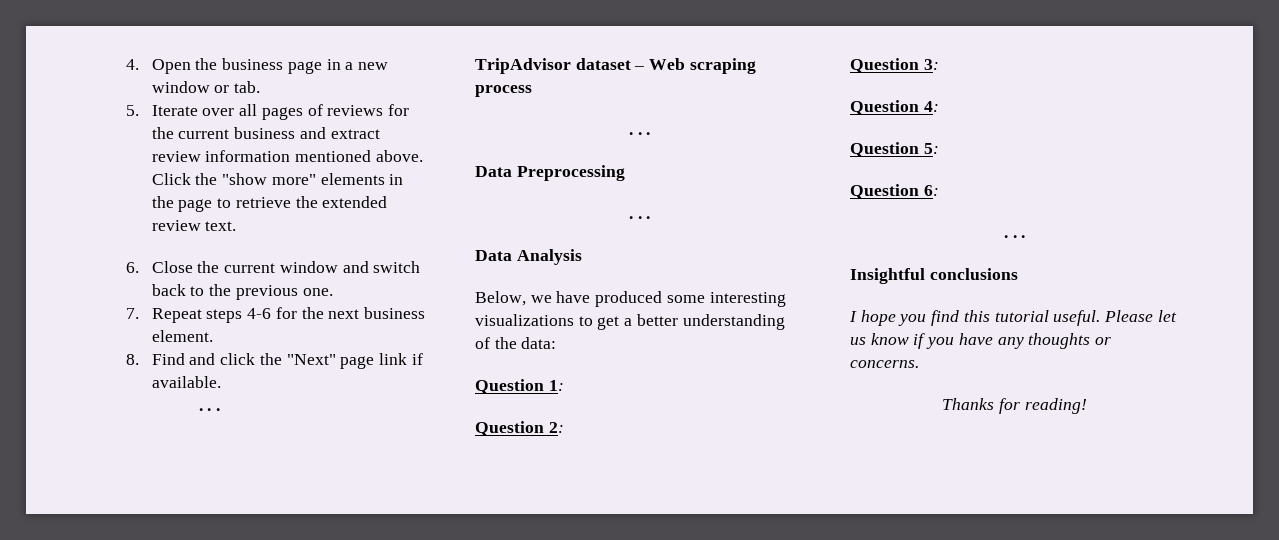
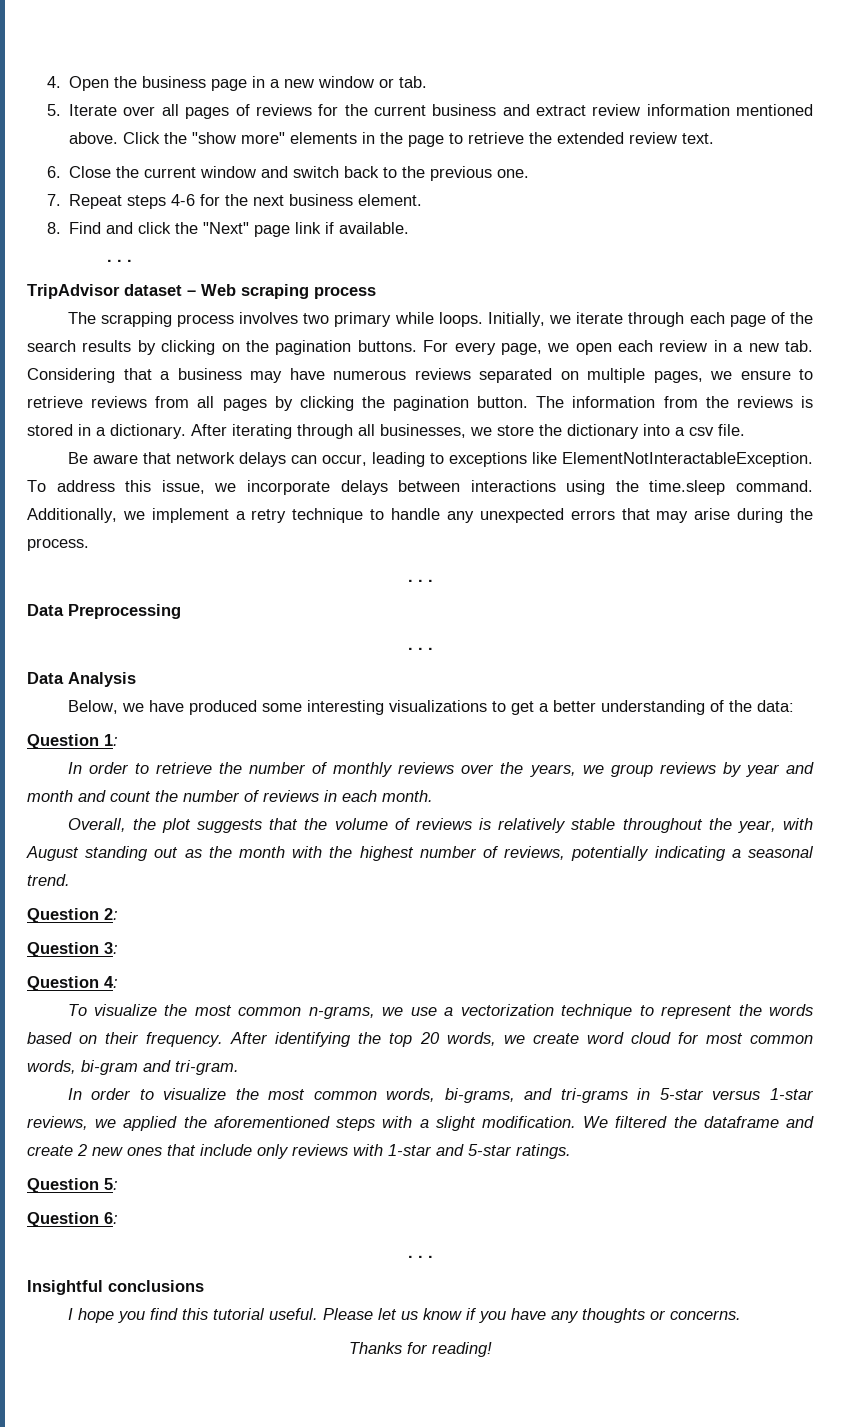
+ The scrapping process involves two primary while loops. Initially, we iterate through each page of the search results by clicking on the pagination buttons. For every page, we open each review in a new tab. Considering that a business may have numerous reviews separated on multiple pages, we ensure to retrieve reviews from all pages by clicking the pagination button. The information from the reviews is stored in a dictionary. After iterating through all businesses, we store the dictionary into a csv file.
+ Be aware that network delays can occur, leading to exceptions like ElementNotInteractableException. To address this issue, we incorporate delays between interactions using the time.sleep command. Additionally, we implement a retry technique to handle any unexpected errors that may arise during the process.
+ In order to retrieve the number of monthly reviews over the years, we group reviews by year and month and count the number of reviews in each month.
+ Overall, the plot suggests that the volume of reviews is relatively stable throughout the year, with August standing out as the month with the highest number of reviews, potentially indicating a seasonal trend.
+ To visualize the most common n-grams, we use a vectorization technique to represent the words based on their frequency. After identifying the top 20 words, we create word cloud for most common words, bi-gram and tri-gram.
+ In order to visualize the most common words, bi-grams, and tri-grams in 5-star versus 1-star reviews, we applied the aforementioned steps with a slight modification. We filtered the dataframe and create 2 new ones that include only reviews with 1-star and 5-star ratings.

